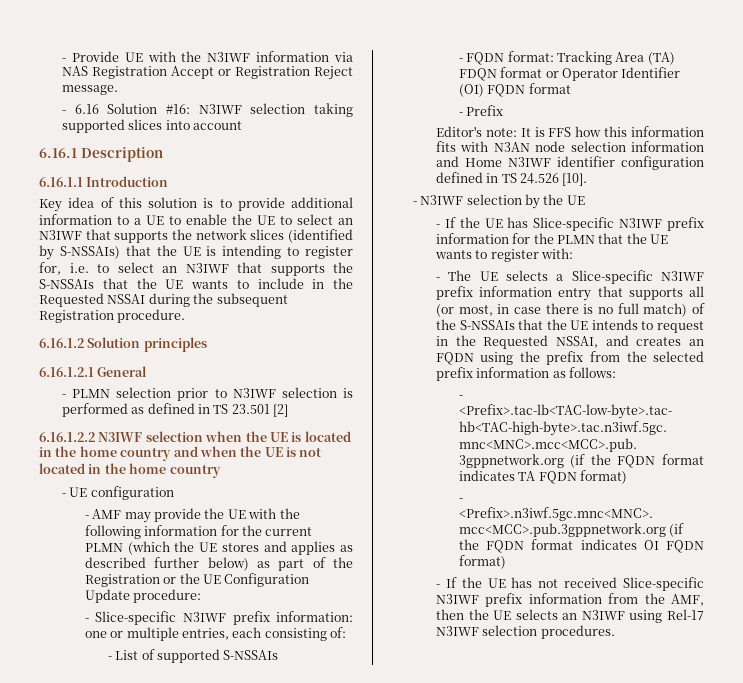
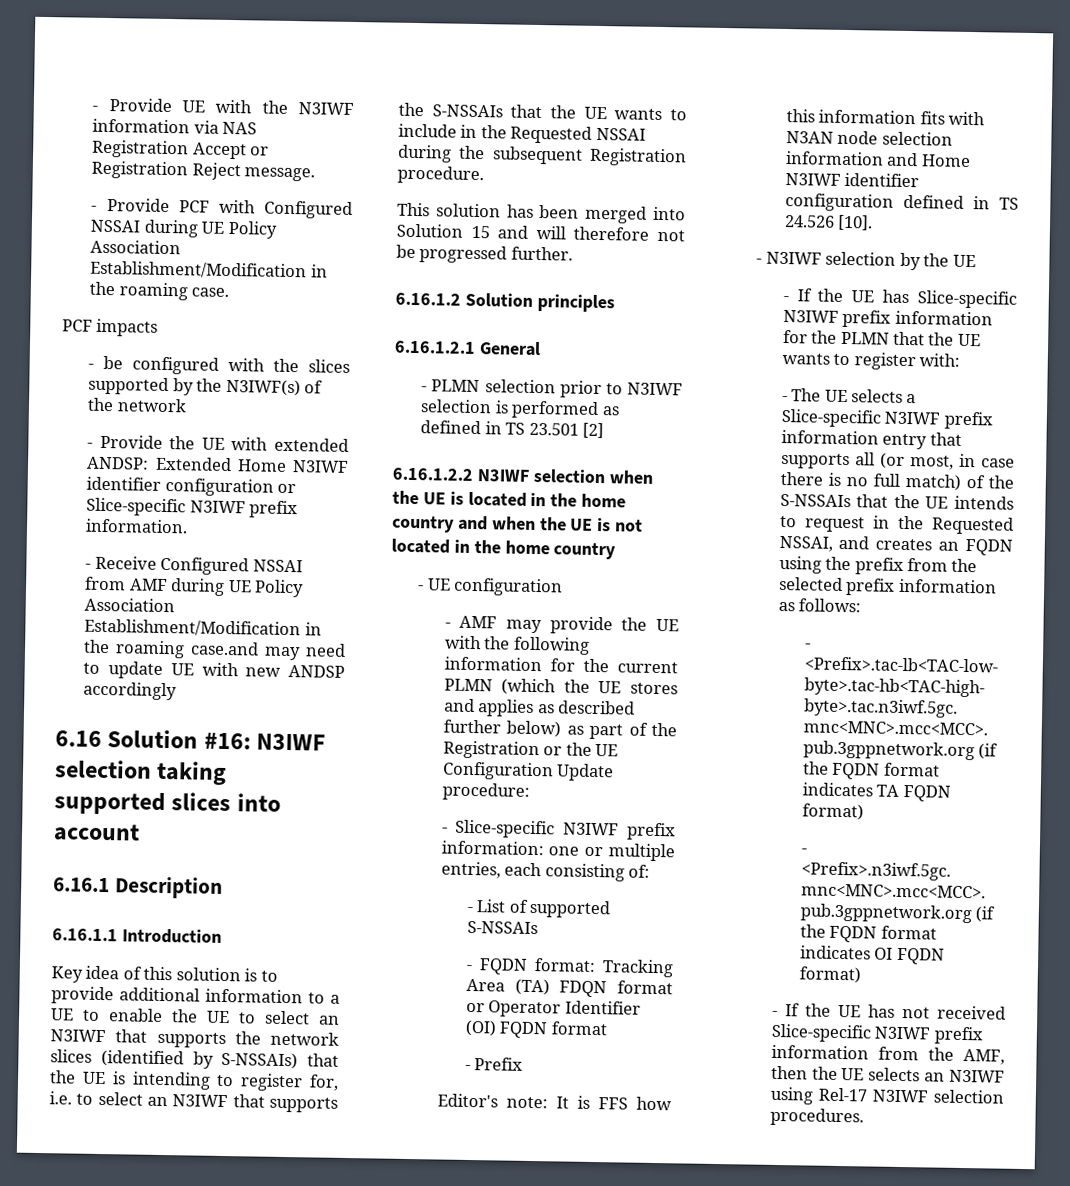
- - 6.16 Solution #16: N3IWF selection taking supported slices into account
+ - Provide PCF with Configured NSSAI during UE Policy Association Establishment/Modification in the roaming case.
+ PCF impacts
+ - be configured with the slices supported by the N3IWF(s) of the network
+ - Provide the UE with extended ANDSP: Extended Home N3IWF identifier configuration or Slice-specific N3IWF prefix information.
+ - Receive Configured NSSAI from AMF during UE Policy Association Establishment/Modification in the roaming case.and may need to update UE with new ANDSP accordingly
+ 6.16 Solution #16: N3IWF selection taking supported slices into account
+ This solution has been merged into Solution 15 and will therefore not be progressed further.

